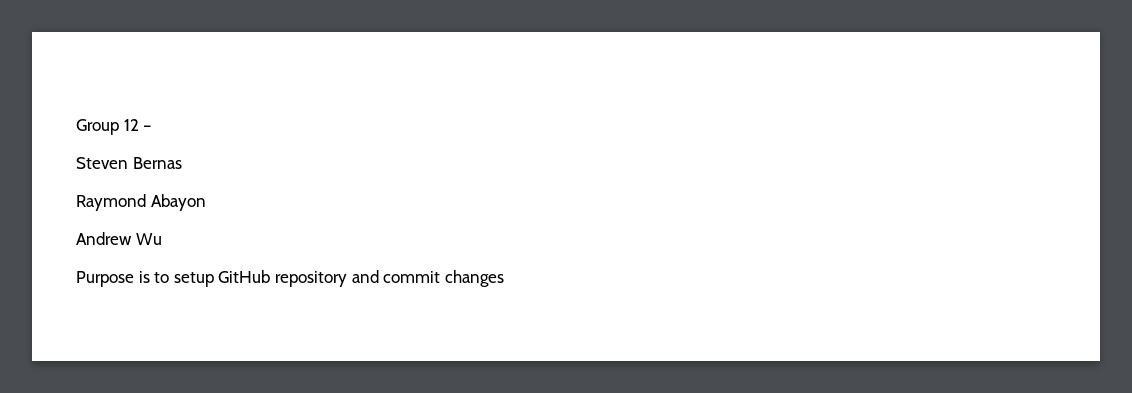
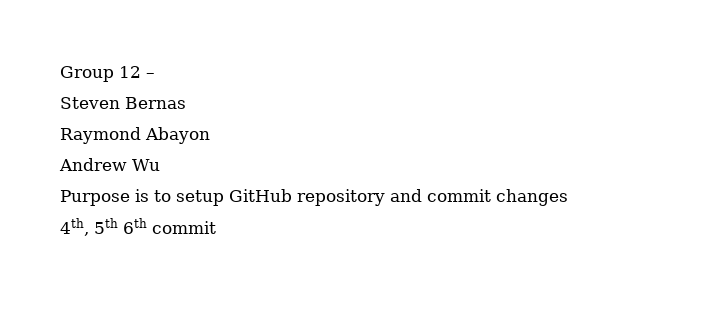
+ 4th, 5th 6th commit

